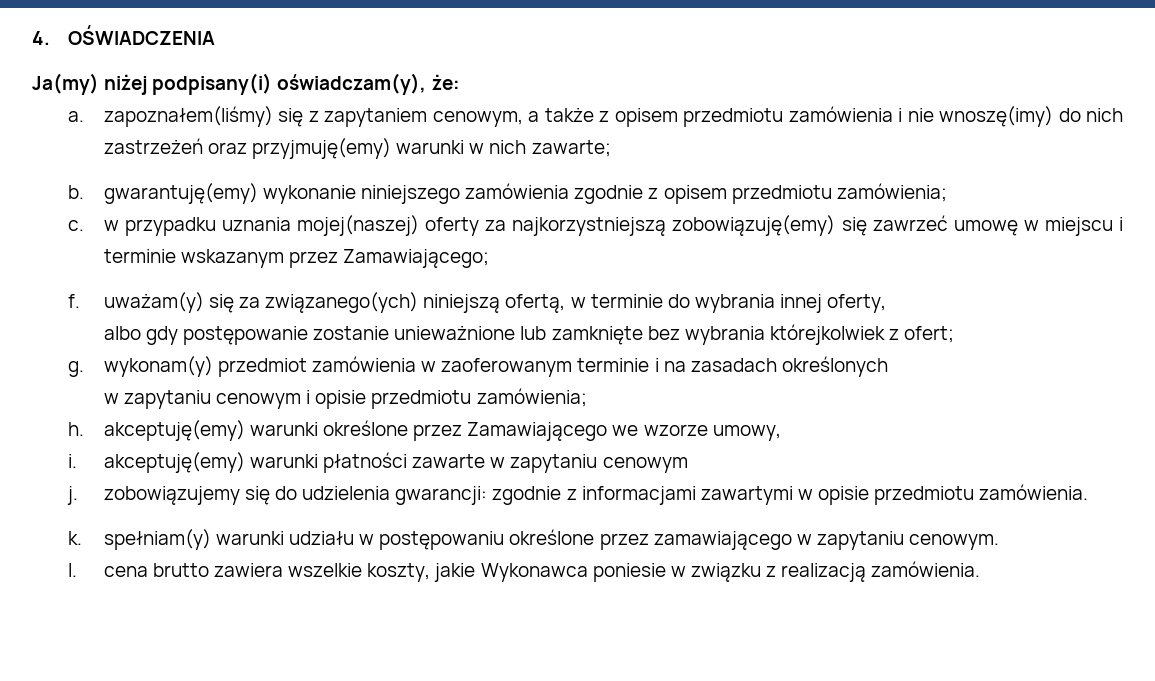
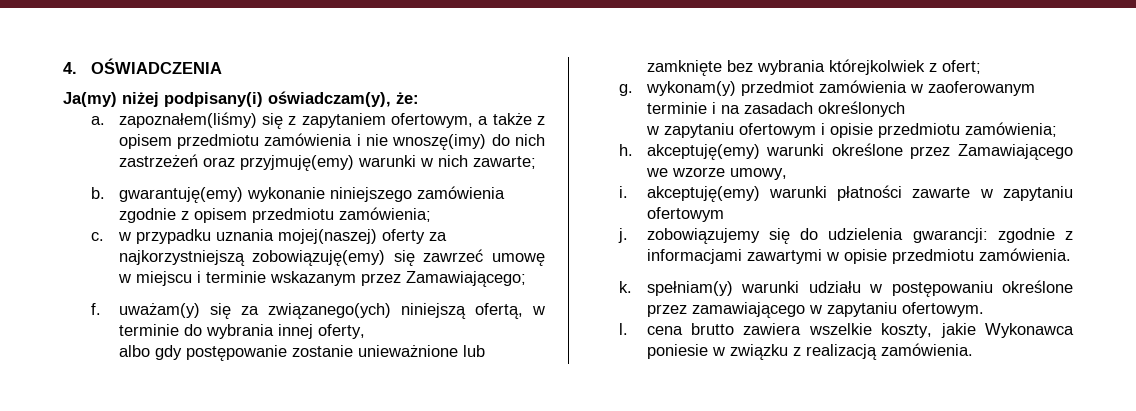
- a. zapoznałem(liśmy) się z zapytaniem cenowym, a także z opisem przedmiotu zamówienia i nie wnoszę(imy) do nich zastrzeżeń oraz przyjmuję(emy) warunki w nich zawarte;
+ a. zapoznałem(liśmy) się z zapytaniem ofertowym, a także z opisem przedmiotu zamówienia i nie wnoszę(imy) do nich zastrzeżeń oraz przyjmuję(emy) warunki w nich zawarte;
- w zapytaniu cenowym i opisie przedmiotu zamówienia;
+ w zapytaniu ofertowym i opisie przedmiotu zamówienia;
- i. akceptuję(emy) warunki płatności zawarte w zapytaniu cenowym
+ i. akceptuję(emy) warunki płatności zawarte w zapytaniu ofertowym
- k. spełniam(y) warunki udziału w postępowaniu określone przez zamawiającego w zapytaniu cenowym.
+ k. spełniam(y) warunki udziału w postępowaniu określone przez zamawiającego w zapytaniu ofertowym.

